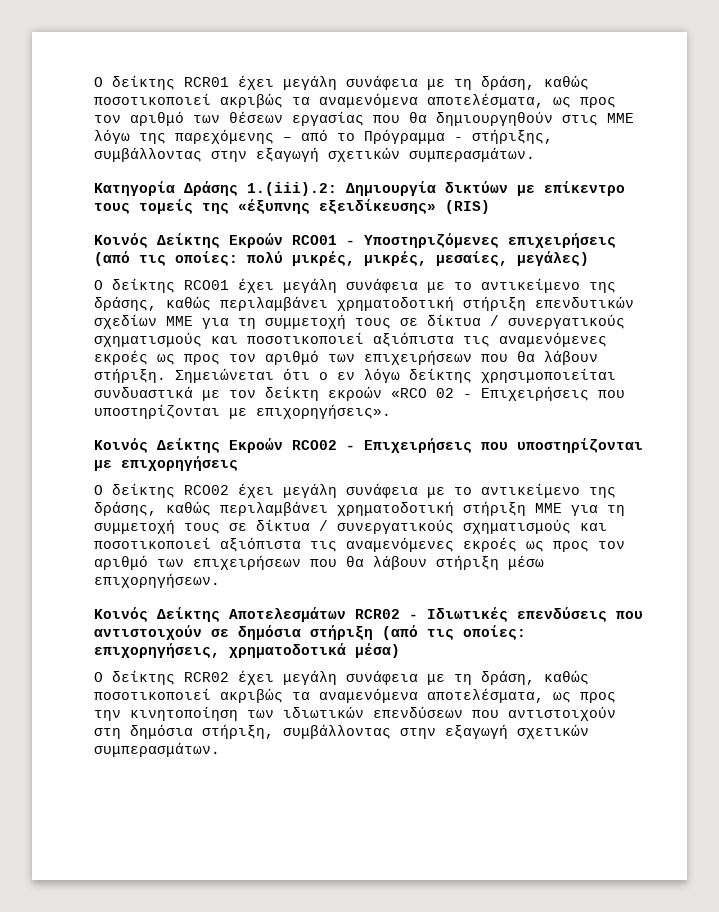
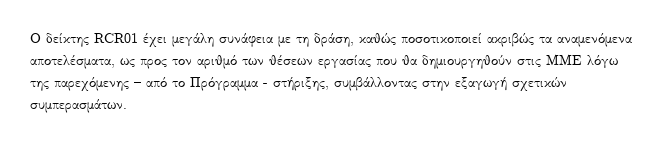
- Κατηγορία Δράσης 1.(iii).2: Δημιουργία δικτύων με επίκεντρο τους τομείς της «έξυπνης εξειδίκευσης» (RIS)
- Κοινός Δείκτης Εκροών RCO01 - Υποστηριζόμενες επιχειρήσεις (από τις οποίες: πολύ μικρές, μικρές, μεσαίες, μεγάλες)
- Ο δείκτης RCO01 έχει μεγάλη συνάφεια με το αντικείμενο της δράσης, καθώς περιλαμβάνει χρηματοδοτική στήριξη επενδυτικών σχεδίων ΜΜΕ για τη συμμετοχή τους σε δίκτυα / συνεργατικούς σχηματισμούς και ποσοτικοποιεί αξιόπιστα τις αναμενόμενες εκροές ως προς τον αριθμό των επιχειρήσεων που θα λάβουν στήριξη. Σημειώνεται ότι ο εν λόγω δείκτης χρησιμοποιείται συνδυαστικά με τον δείκτη εκροών «RCO 02 - Επιχειρήσεις που υποστηρίζονται με επιχορηγήσεις».
- Κοινός Δείκτης Εκροών RCO02 - Επιχειρήσεις που υποστηρίζονται με επιχορηγήσεις
- Ο δείκτης RCO02 έχει μεγάλη συνάφεια με το αντικείμενο της δράσης, καθώς περιλαμβάνει χρηματοδοτική στήριξη ΜΜΕ για τη συμμετοχή τους σε δίκτυα / συνεργατικούς σχηματισμούς και ποσοτικοποιεί αξιόπιστα τις αναμενόμενες εκροές ως προς τον αριθμό των επιχειρήσεων που θα λάβουν στήριξη μέσω επιχορηγήσεων.
- Κοινός Δείκτης Αποτελεσμάτων RCR02 - Ιδιωτικές επενδύσεις που αντιστοιχούν σε δημόσια στήριξη (από τις οποίες: επιχορηγήσεις, χρηματοδοτικά μέσα)
- Ο δείκτης RCR02 έχει μεγάλη συνάφεια με τη δράση, καθώς ποσοτικοποιεί ακριβώς τα αναμενόμενα αποτελέσματα, ως προς την κινητοποίηση των ιδιωτικών επενδύσεων που αντιστοιχούν στη δημόσια στήριξη, συμβάλλοντας στην εξαγωγή σχετικών συμπερασμάτων.

